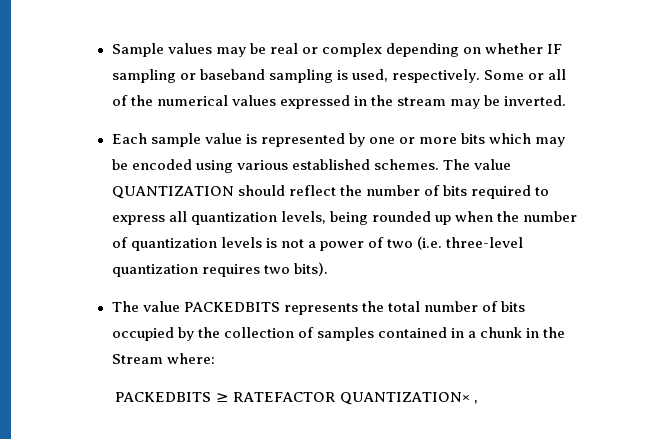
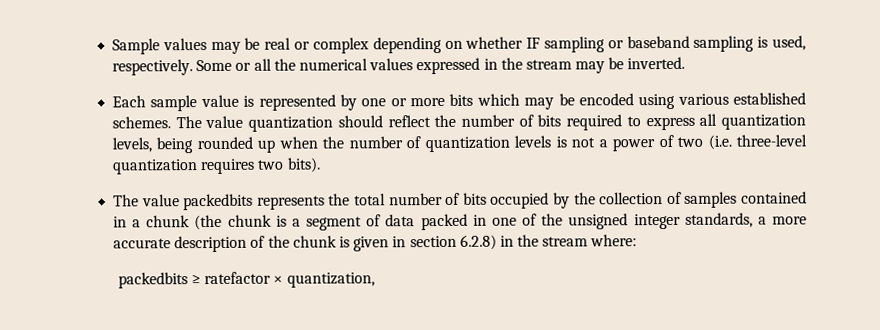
- Some or all of the numerical values expressed in the stream may be inverted.
+ Some or all the numerical values expressed in the stream may be inverted.
- The value QUANTIZATION should reflect the number of bits required to express all quantization levels, being rounded up when the number of quantization levels is not a power of two (i.e. three-level quantization requires two bits).
+ The value quantization should reflect the number of bits required to express all quantization levels, being rounded up when the number of quantization levels is not a power of two (i.e. three-level quantization requires two bits).
- The value PACKEDBITS represents the total number of bits occupied by the collection of samples contained in a chunk in the Stream where:
+ The value packedbits represents the total number of bits occupied by the collection of samples contained in a chunk (the chunk is a segment of data packed in one of the unsigned integer standards, a more accurate description of the chunk is given in section 6.2.8) in the stream where:
- PACKEDBITS ≥ RATEFACTOR QUANTIZATION× ,
+ packedbits ≥ ratefactor × quantization,

